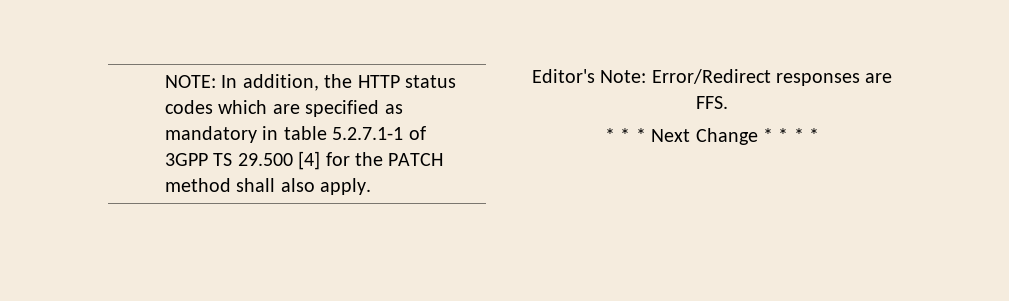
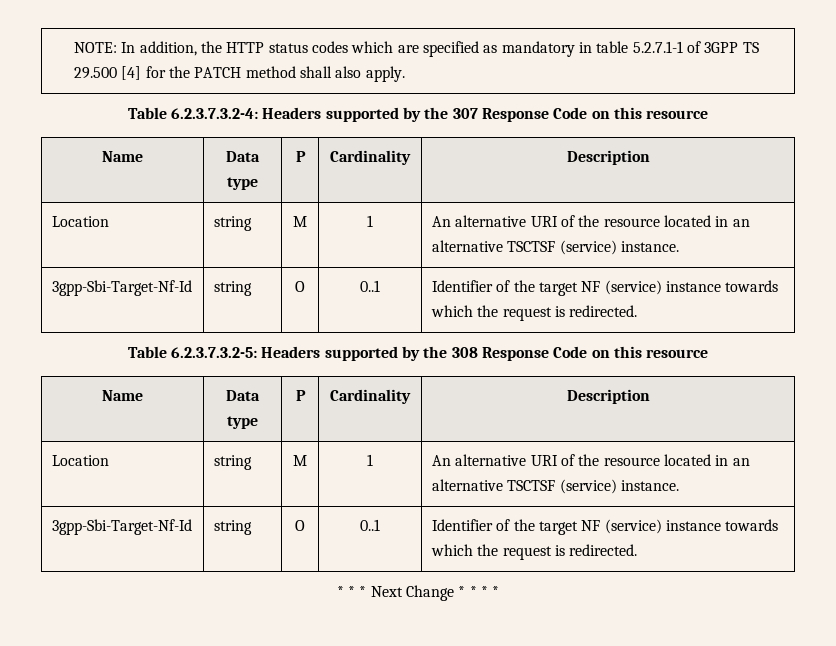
- Editor's Note: Error/Redirect responses are FFS.
+ Table 6.2.3.7.3.2-4: Headers supported by the 307 Response Code on this resource
+ Name | Data type | P | Cardinality | Description
+ Location | string | M | 1 | An alternative URI of the resource located in an alternative TSCTSF (service) instance.
+ 3gpp-Sbi-Target-Nf-Id | string | O | 0..1 | Identifier of the target NF (service) instance towards which the request is redirected.
+ Table 6.2.3.7.3.2-5: Headers supported by the 308 Response Code on this resource
+ Name | Data type | P | Cardinality | Description
+ Location | string | M | 1 | An alternative URI of the resource located in an alternative TSCTSF (service) instance.
+ 3gpp-Sbi-Target-Nf-Id | string | O | 0..1 | Identifier of the target NF (service) instance towards which the request is redirected.

